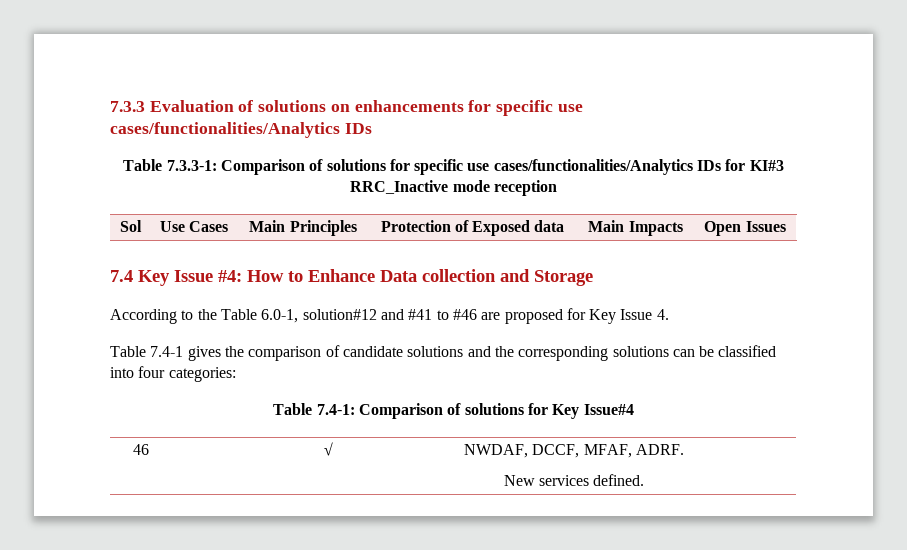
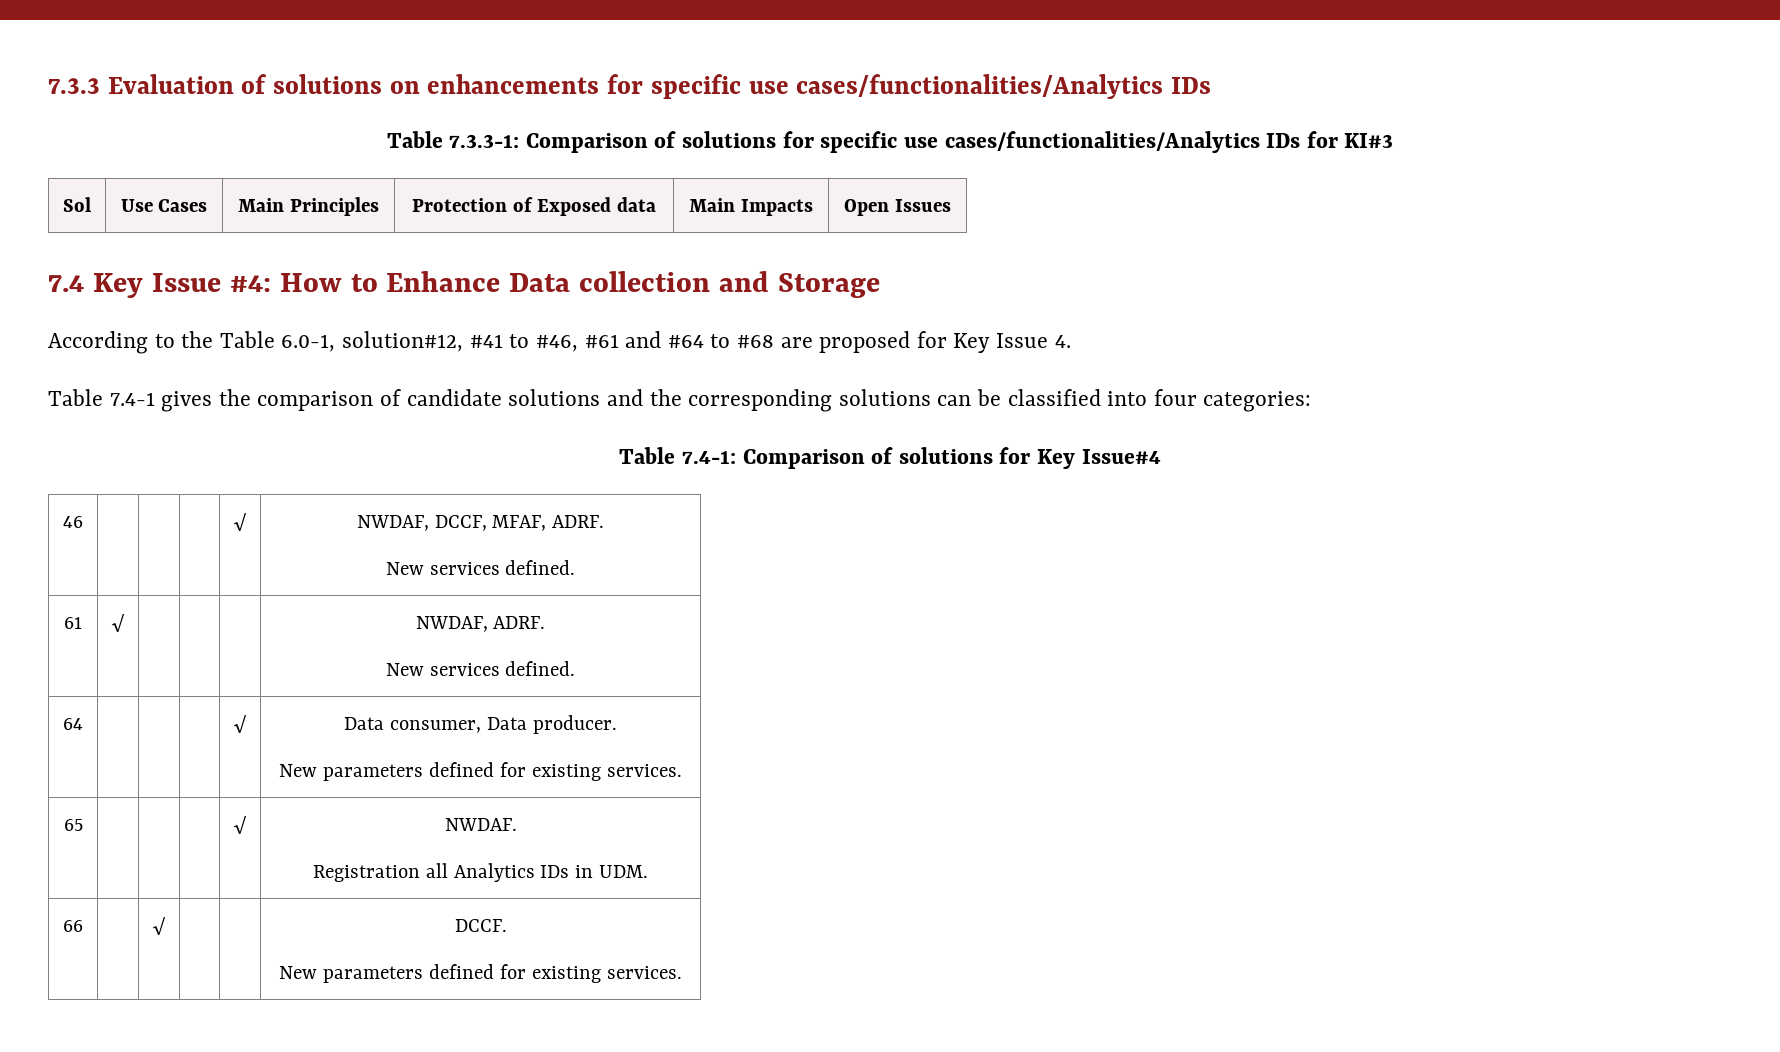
- Table 7.3.3-1: Comparison of solutions for specific use cases/functionalities/Analytics IDs for KI#3 RRC_Inactive mode reception
+ Table 7.3.3-1: Comparison of solutions for specific use cases/functionalities/Analytics IDs for KI#3
- According to the Table 6.0-1, solution#12 and #41 to #46 are proposed for Key Issue 4.
+ According to the Table 6.0-1, solution#12, #41 to #46, #61 and #64 to #68 are proposed for Key Issue 4.
+ 61 | √ | | | | NWDAF, ADRF.
+ New services defined.
+ 64 | | | | √ | Data consumer, Data producer.
+ New parameters defined for existing services.
+ 65 | | | | √ | NWDAF.
+ Registration all Analytics IDs in UDM.
+ 66 | | √ | | | DCCF.
+ New parameters defined for existing services.

